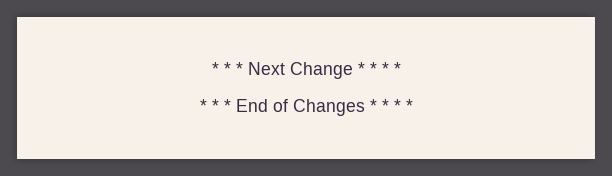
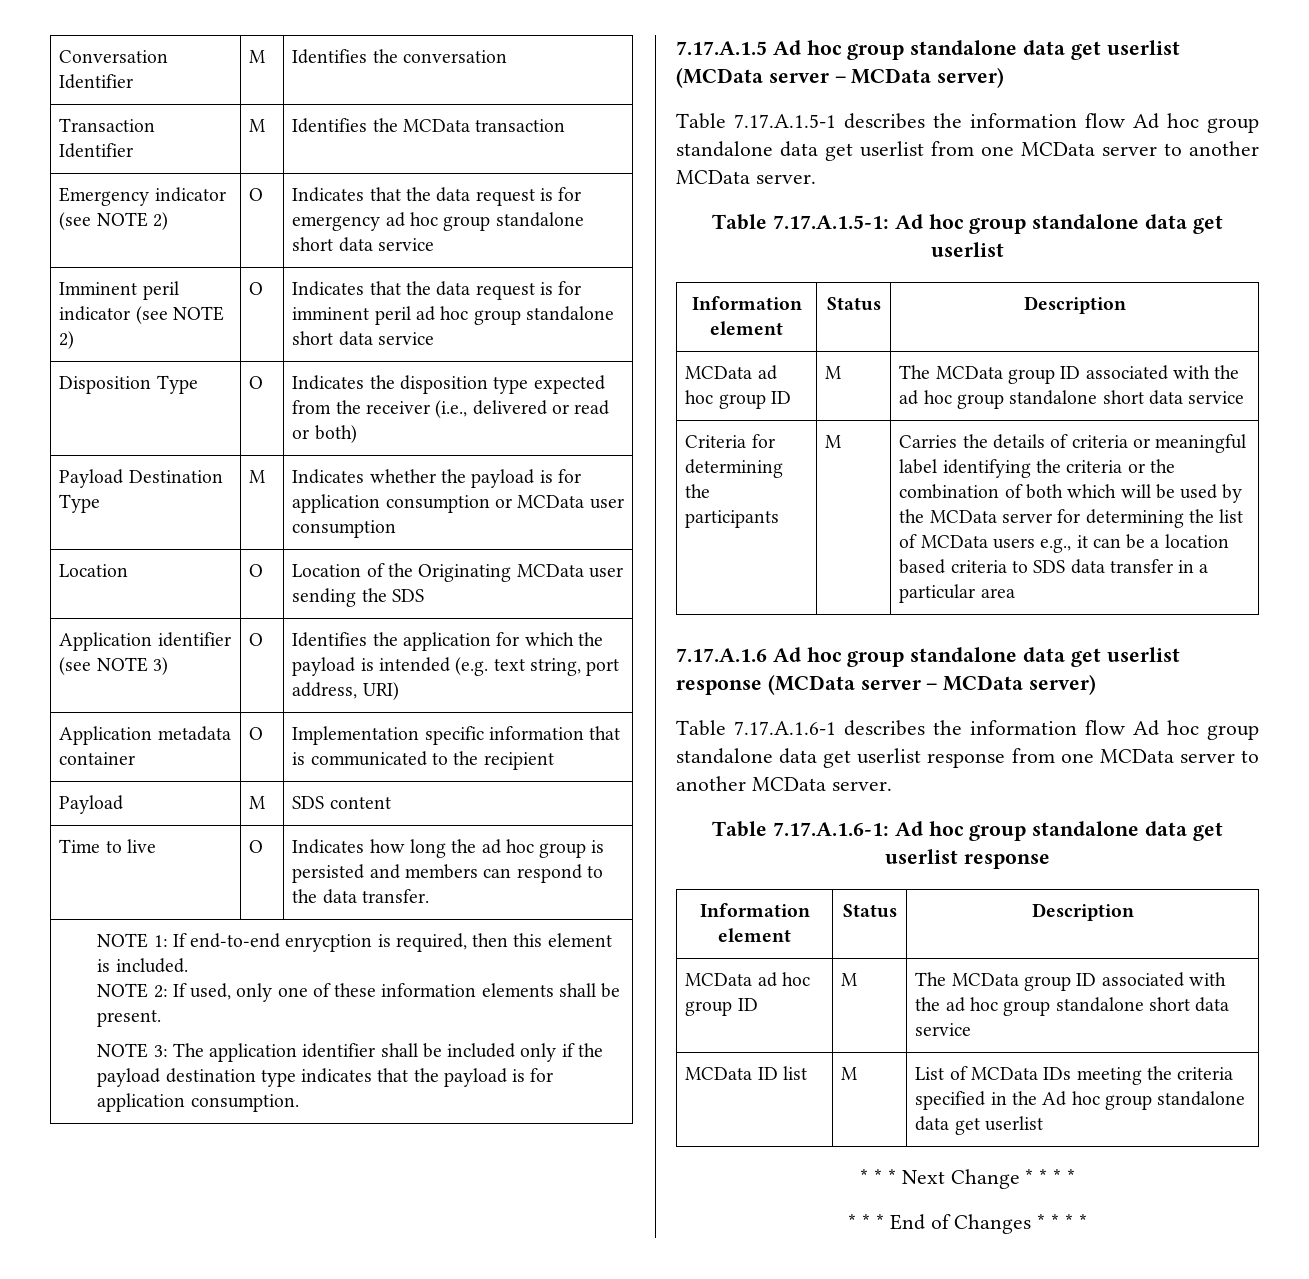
+ Conversation Identifier | M | Identifies the conversation
+ Transaction Identifier | M | Identifies the MCData transaction
+ Emergency indicator (see NOTE 2) | O | Indicates that the data request is for emergency ad hoc group standalone short data service
+ Imminent peril indicator (see NOTE 2) | O | Indicates that the data request is for imminent peril ad hoc group standalone short data service
+ Disposition Type | O | Indicates the disposition type expected from the receiver (i.e., delivered or read or both)
+ Payload Destination Type | M | Indicates whether the payload is for application consumption or MCData user consumption
+ Location | O | Location of the Originating MCData user sending the SDS
+ Application identifier (see NOTE 3) | O | Identifies the application for which the payload is intended (e.g. text string, port address, URI)
+ Application metadata container | O | Implementation specific information that is communicated to the recipient
+ Payload | M | SDS content
+ Time to live | O | Indicates how long the ad hoc group is persisted and members can respond to the data transfer.
+ NOTE 1: If end-to-end enrycption is required, then this element is included.
+ NOTE 2: If used, only one of these information elements shall be present.
+ NOTE 3: The application identifier shall be included only if the payload destination type indicates that the payload is for application consumption.
+ 7.17.A.1.5 Ad hoc group standalone data get userlist (MCData server – MCData server)
+ Table 7.17.A.1.5-1 describes the information flow Ad hoc group standalone data get userlist from one MCData server to another MCData server.
+ Table 7.17.A.1.5-1: Ad hoc group standalone data get userlist
+ Information element | Status | Description
+ MCData ad hoc group ID | M | The MCData group ID associated with the ad hoc group standalone short data service
+ Criteria for determining the participants | M | Carries the details of criteria or meaningful label identifying the criteria or the combination of both which will be used by the MCData server for determining the list of MCData users e.g., it can be a location based criteria to SDS data transfer in a particular area
+ 7.17.A.1.6 Ad hoc group standalone data get userlist response (MCData server – MCData server)
+ Table 7.17.A.1.6-1 describes the information flow Ad hoc group standalone data get userlist response from one MCData server to another MCData server.
+ Table 7.17.A.1.6-1: Ad hoc group standalone data get userlist response
+ Information element | Status | Description
+ MCData ad hoc group ID | M | The MCData group ID associated with the ad hoc group standalone short data service
+ MCData ID list | M | List of MCData IDs meeting the criteria specified in the Ad hoc group standalone data get userlist

